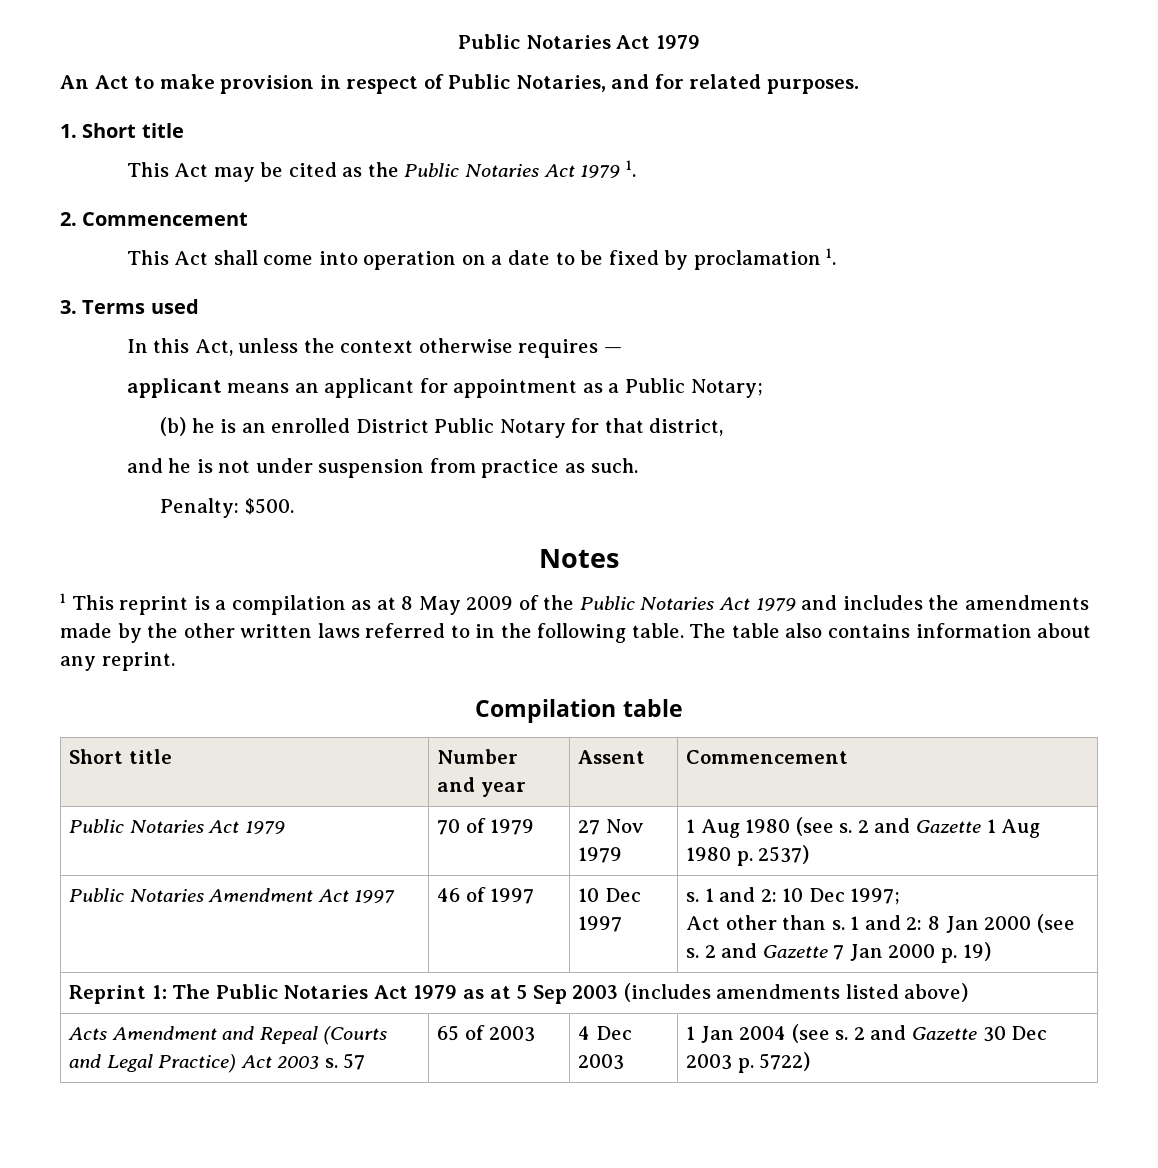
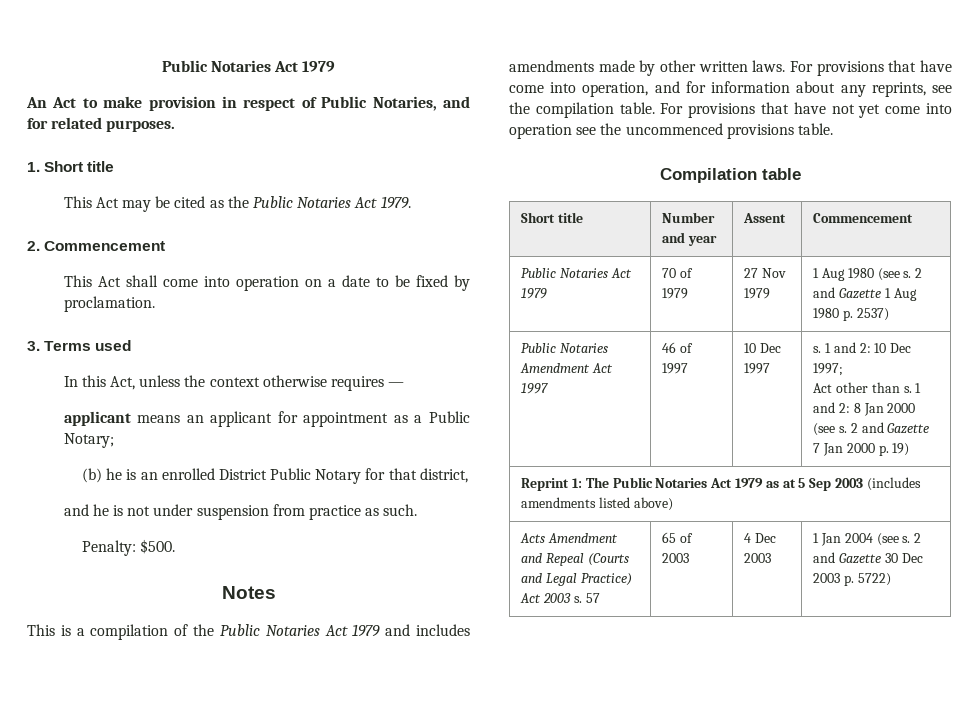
- This Act may be cited as the Public Notaries Act 1979 1.
+ This Act may be cited as the Public Notaries Act 1979.
- This Act shall come into operation on a date to be fixed by proclamation 1.
+ This Act shall come into operation on a date to be fixed by proclamation.
- 1 This reprint is a compilation as at 8 May 2009 of the Public Notaries Act 1979 and includes the amendments made by the other written laws referred to in the following table. The table also contains information about any reprint.
+ This is a compilation of the Public Notaries Act 1979 and includes amendments made by other written laws. For provisions that have come into operation, and for information about any reprints, see the compilation table. For provisions that have not yet come into operation see the uncommenced provisions table.

